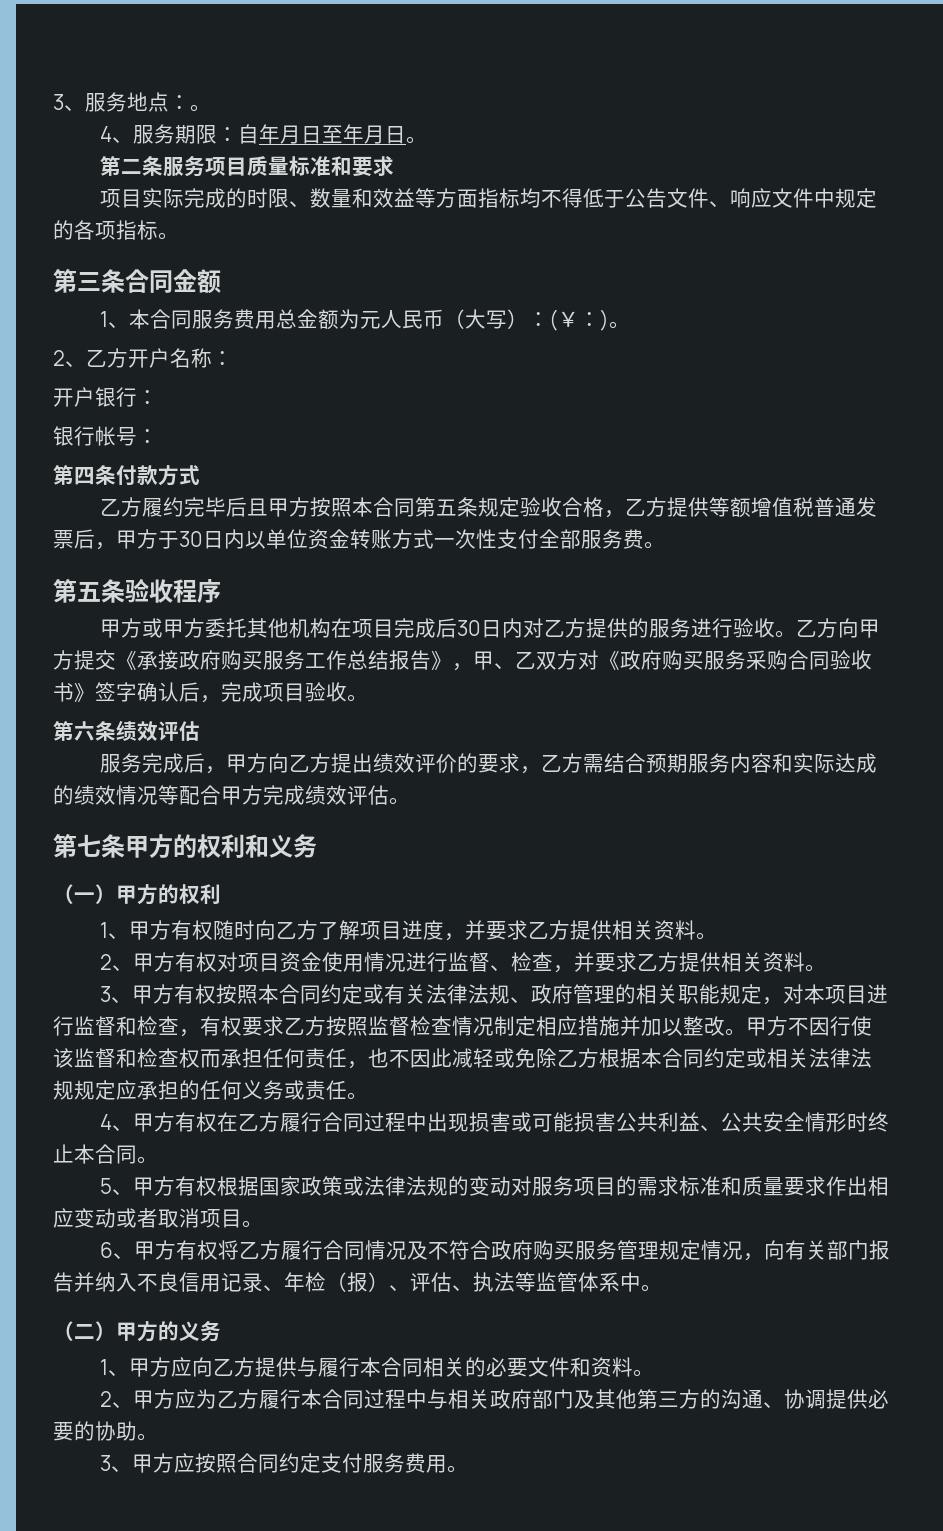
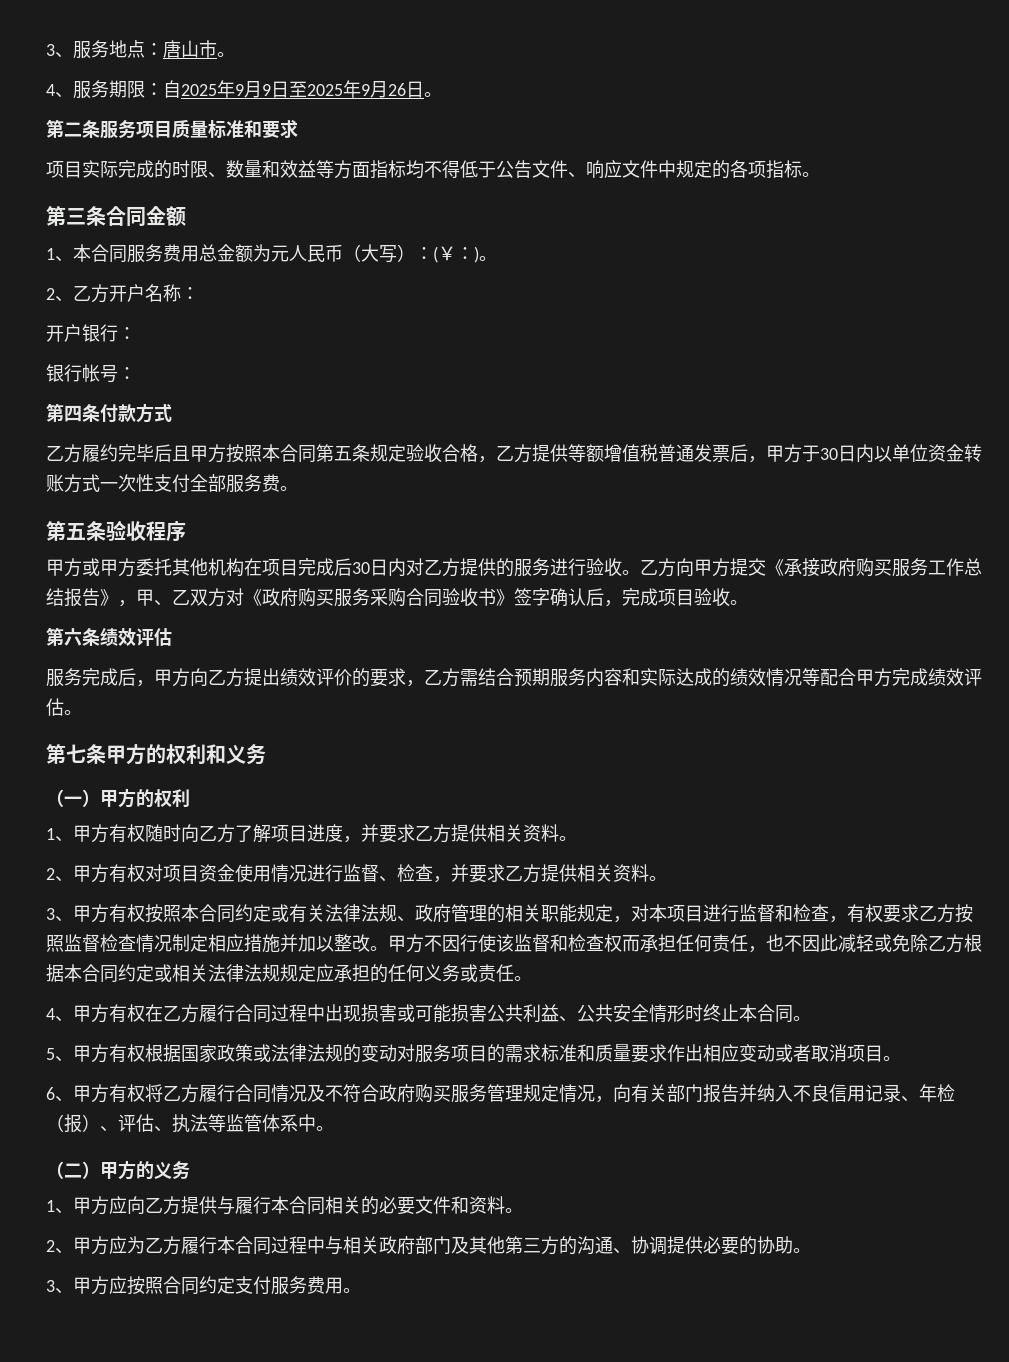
- 3、服务地点：。
+ 3、服务地点：唐山市。
- 4、服务期限：自年月日至年月日。
+ 4、服务期限：自2025年9月9日至2025年9月26日。

